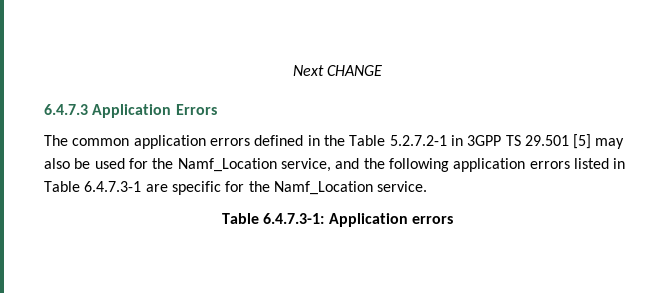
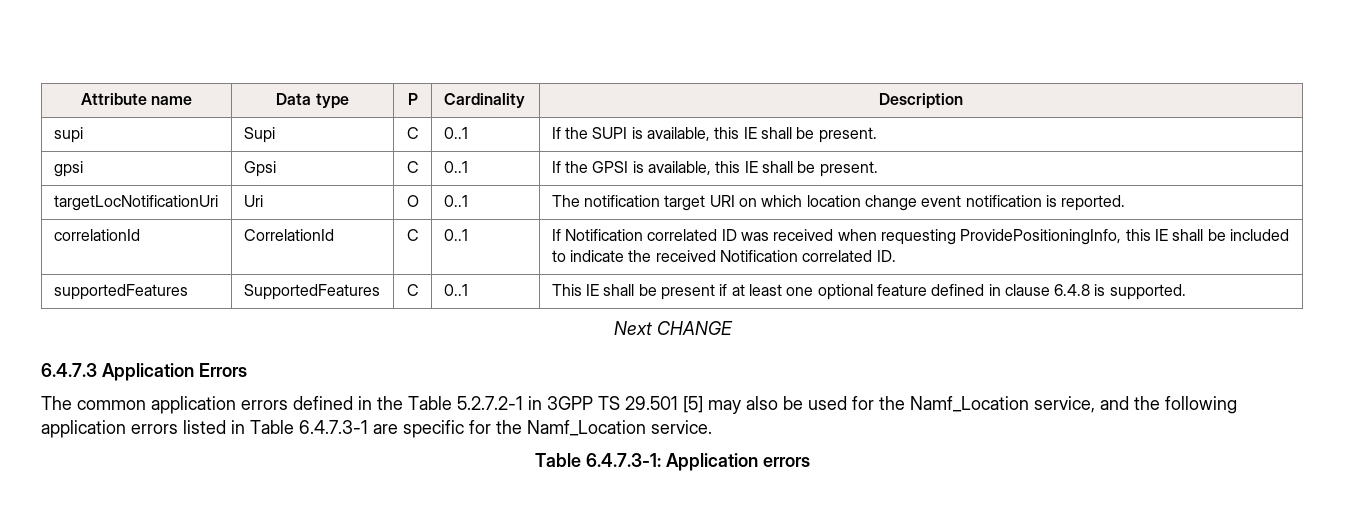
+ Attribute name | Data type | P | Cardinality | Description
+ supi | Supi | C | 0..1 | If the SUPI is available, this IE shall be present.
+ gpsi | Gpsi | C | 0..1 | If the GPSI is available, this IE shall be present.
+ targetLocNotificationUri | Uri | O | 0..1 | The notification target URI on which location change event notification is reported.
+ correlationId | CorrelationId | C | 0..1 | If Notification correlated ID was received when requesting ProvidePositioningInfo, this IE shall be included to indicate the received Notification correlated ID.
+ supportedFeatures | SupportedFeatures | C | 0..1 | This IE shall be present if at least one optional feature defined in clause 6.4.8 is supported.

